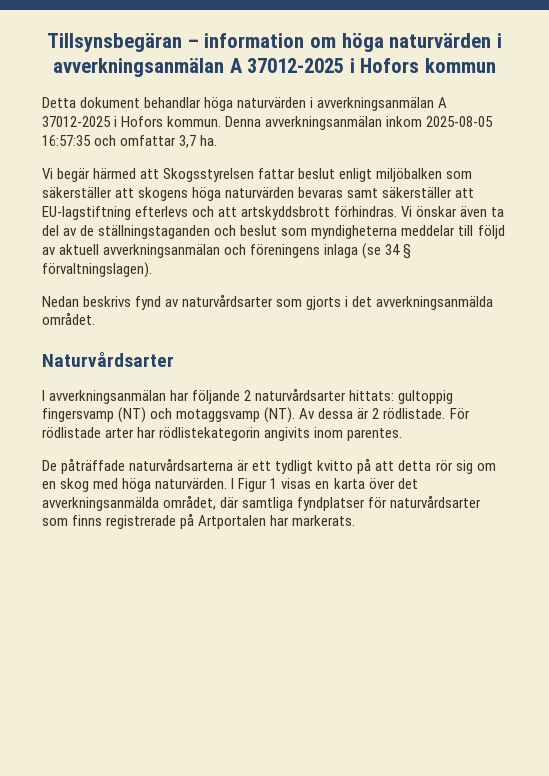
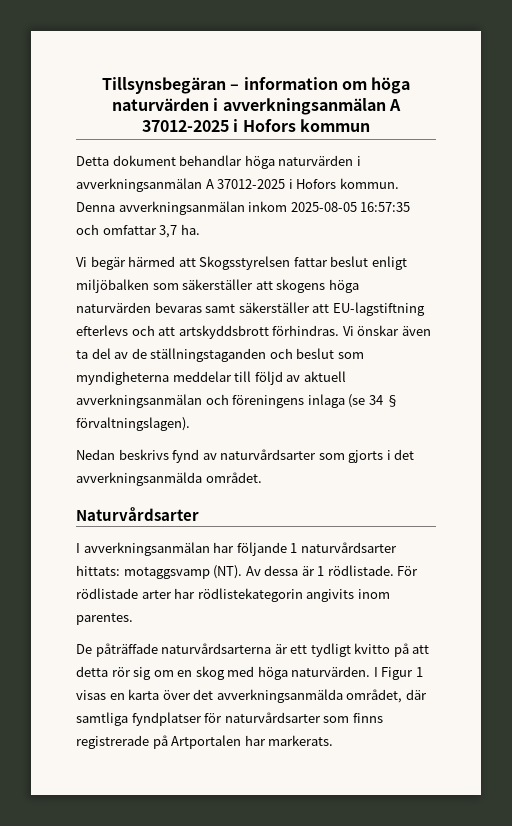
- I avverkningsanmälan har följande 2 naturvårdsarter hittats: gultoppig fingersvamp (NT) och motaggsvamp (NT). Av dessa är 2 rödlistade.
+ I avverkningsanmälan har följande 1 naturvårdsarter hittats: motaggsvamp (NT). Av dessa är 1 rödlistade.

